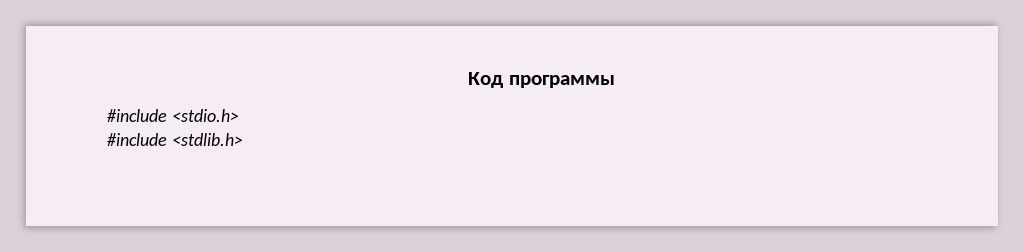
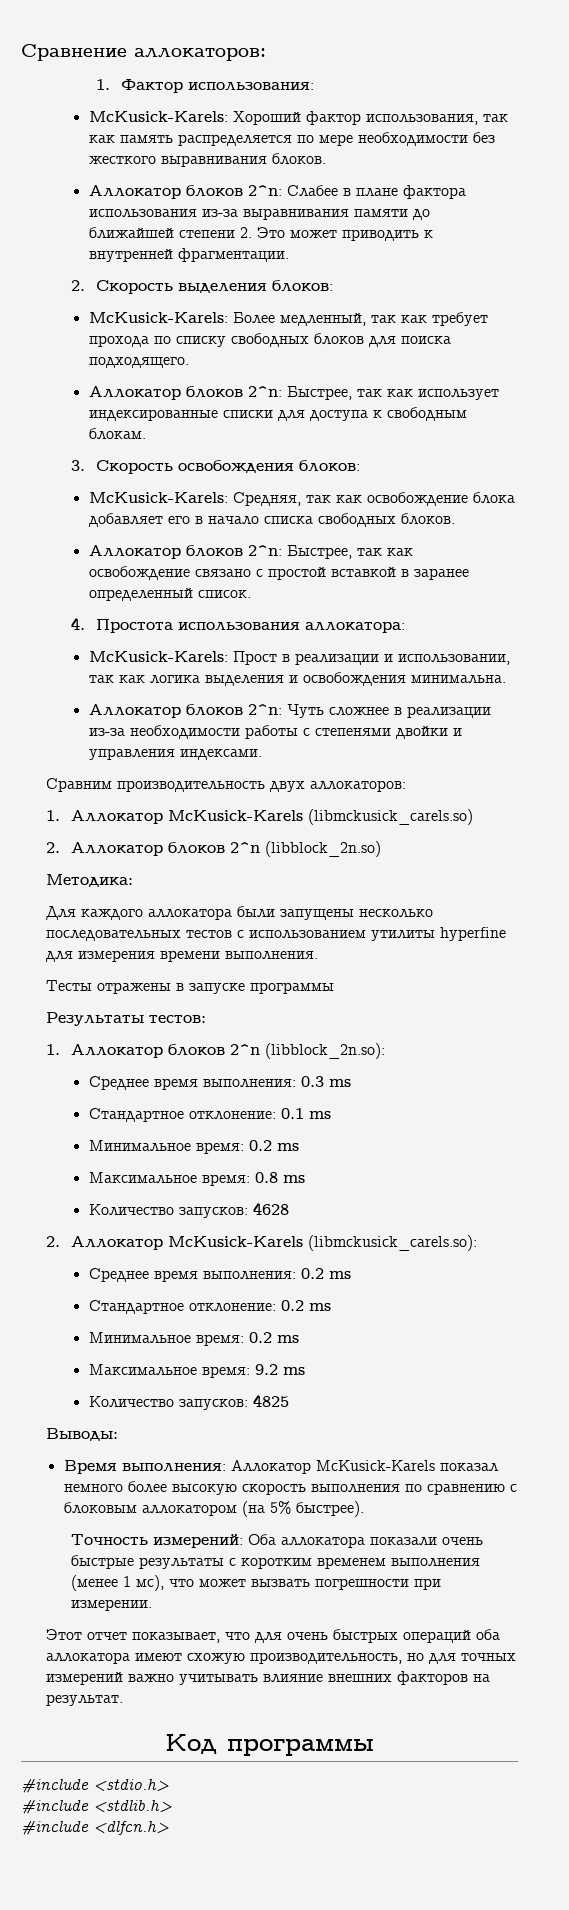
+ Сравнение аллокаторов:
+ 1. Фактор использования:
+ McKusick-Karels: Хороший фактор использования, так как память распределяется по мере необходимости без жесткого выравнивания блоков.
+ Аллокатор блоков 2^n: Слабее в плане фактора использования из-за выравнивания памяти до ближайшей степени 2. Это может приводить к внутренней фрагментации.
+ 2. Скорость выделения блоков:
+ McKusick-Karels: Более медленный, так как требует прохода по списку свободных блоков для поиска подходящего.
+ Аллокатор блоков 2^n: Быстрее, так как использует индексированные списки для доступа к свободным блокам.
+ 3. Скорость освобождения блоков:
+ McKusick-Karels: Средняя, так как освобождение блока добавляет его в начало списка свободных блоков.
+ Аллокатор блоков 2^n: Быстрее, так как освобождение связано с простой вставкой в заранее определенный список.
+ 4. Простота использования аллокатора:
+ McKusick-Karels: Прост в реализации и использовании, так как логика выделения и освобождения минимальна.
+ Аллокатор блоков 2^n: Чуть сложнее в реализации из-за необходимости работы с степенями двойки и управления индексами.
+ Сравним производительность двух аллокаторов:
+ 1. Аллокатор McKusick-Karels (libmckusick_carels.so)
+ 2. Аллокатор блоков 2^n (libblock_2n.so)
+ Методика:
+ Для каждого аллокатора были запущены несколько последовательных тестов с использованием утилиты hyperfine для измерения времени выполнения.
+ Тесты отражены в запуске программы
+ Результаты тестов:
+ 1. Аллокатор блоков 2^n (libblock_2n.so):
+ Среднее время выполнения: 0.3 ms
+ Стандартное отклонение: 0.1 ms
+ Минимальное время: 0.2 ms
+ Максимальное время: 0.8 ms
+ Количество запусков: 4628
+ 2. Аллокатор McKusick-Karels (libmckusick_carels.so):
+ Среднее время выполнения: 0.2 ms
+ Стандартное отклонение: 0.2 ms
+ Минимальное время: 0.2 ms
+ Максимальное время: 9.2 ms
+ Количество запусков: 4825
+ Выводы:
+ Время выполнения: Аллокатор McKusick-Karels показал немного более высокую скорость выполнения по сравнению с блоковым аллокатором (на 5% быстрее).
+ Точность измерений: Оба аллокатора показали очень быстрые результаты с коротким временем выполнения (менее 1 мс), что может вызвать погрешности при измерении.
+ Этот отчет показывает, что для очень быстрых операций оба аллокатора имеют схожую производительность, но для точных измерений важно учитывать влияние внешних факторов на результат.
+ #include <dlfcn.h>

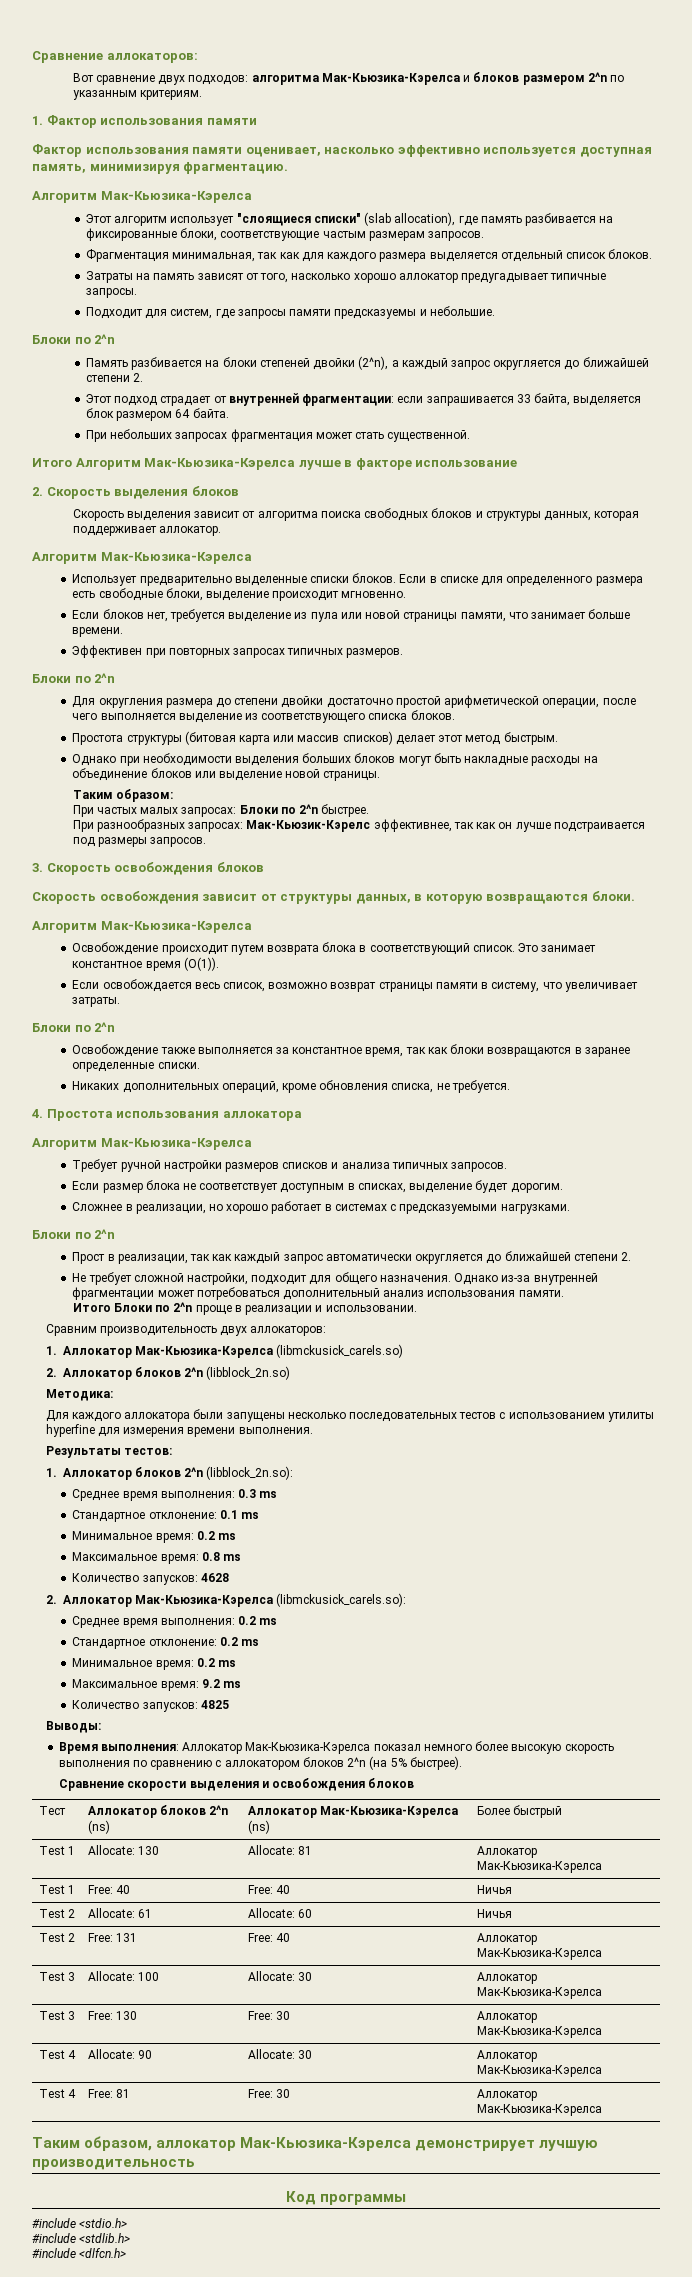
- 1. Фактор использования:
- McKusick-Karels: Хороший фактор использования, так как память распределяется по мере необходимости без жесткого выравнивания блоков.
- Аллокатор блоков 2^n: Слабее в плане фактора использования из-за выравнивания памяти до ближайшей степени 2. Это может приводить к внутренней фрагментации.
- 2. Скорость выделения блоков:
- McKusick-Karels: Более медленный, так как требует прохода по списку свободных блоков для поиска подходящего.
- Аллокатор блоков 2^n: Быстрее, так как использует индексированные списки для доступа к свободным блокам.
- 3. Скорость освобождения блоков:
- McKusick-Karels: Средняя, так как освобождение блока добавляет его в начало списка свободных блоков.
- Аллокатор блоков 2^n: Быстрее, так как освобождение связано с простой вставкой в заранее определенный список.
- 4. Простота использования аллокатора:
- McKusick-Karels: Прост в реализации и использовании, так как логика выделения и освобождения минимальна.
- Аллокатор блоков 2^n: Чуть сложнее в реализации из-за необходимости работы с степенями двойки и управления индексами.
+ Вот сравнение двух подходов: алгоритма Мак-Кьюзика-Кэрелса и блоков размером 2^n по указанным критериям.
+ 1. Фактор использования памяти
+ Фактор использования памяти оценивает, насколько эффективно используется доступная память, минимизируя фрагментацию.
+ Алгоритм Мак-Кьюзика-Кэрелса
+ Этот алгоритм использует "слоящиеся списки" (slab allocation), где память разбивается на фиксированные блоки, соответствующие частым размерам запросов.
+ Фрагментация минимальная, так как для каждого размера выделяется отдельный список блоков.
+ Затраты на память зависят от того, насколько хорошо аллокатор предугадывает типичные запросы.
+ Подходит для систем, где запросы памяти предсказуемы и небольшие.
+ Блоки по 2^n
+ Память разбивается на блоки степеней двойки (2^n), а каждый запрос округляется до ближайшей степени 2.
+ Этот подход страдает от внутренней фрагментации: если запрашивается 33 байта, выделяется блок размером 64 байта.
+ При небольших запросах фрагментация может стать существенной.
+ Итого Алгоритм Мак-Кьюзика-Кэрелса лучше в факторе использование
+ 2. Скорость выделения блоков
+ Скорость выделения зависит от алгоритма поиска свободных блоков и структуры данных, которая поддерживает аллокатор.
+ Алгоритм Мак-Кьюзика-Кэрелса
+ Использует предварительно выделенные списки блоков. Если в списке для определенного размера есть свободные блоки, выделение происходит мгновенно.
+ Если блоков нет, требуется выделение из пула или новой страницы памяти, что занимает больше времени.
+ Эффективен при повторных запросах типичных размеров.
+ Блоки по 2^n
+ Для округления размера до степени двойки достаточно простой арифметической операции, после чего выполняется выделение из соответствующего списка блоков.
+ Простота структуры (битовая карта или массив списков) делает этот метод быстрым.
+ Однако при необходимости выделения больших блоков могут быть накладные расходы на объединение блоков или выделение новой страницы.
+ Таким образом:
+ При частых малых запросах: Блоки по 2^n быстрее.
+ При разнообразных запросах: Мак-Кьюзик-Кэрелс эффективнее, так как он лучше подстраивается под размеры запросов.
+ 3. Скорость освобождения блоков
+ Скорость освобождения зависит от структуры данных, в которую возвращаются блоки.
+ Алгоритм Мак-Кьюзика-Кэрелса
+ Освобождение происходит путем возврата блока в соответствующий список. Это занимает константное время (O(1)).
+ Если освобождается весь список, возможно возврат страницы памяти в систему, что увеличивает затраты.
+ Блоки по 2^n
+ Освобождение также выполняется за константное время, так как блоки возвращаются в заранее определенные списки.
+ Никаких дополнительных операций, кроме обновления списка, не требуется.
+ 4. Простота использования аллокатора
+ Алгоритм Мак-Кьюзика-Кэрелса
+ Требует ручной настройки размеров списков и анализа типичных запросов.
+ Если размер блока не соответствует доступным в списках, выделение будет дорогим.
+ Сложнее в реализации, но хорошо работает в системах с предсказуемыми нагрузками.
+ Блоки по 2^n
+ Прост в реализации, так как каждый запрос автоматически округляется до ближайшей степени 2.
+ Не требует сложной настройки, подходит для общего назначения. Однако из-за внутренней фрагментации может потребоваться дополнительный анализ использования памяти.
+ Итого Блоки по 2^n проще в реализации и использовании.
- 1. Аллокатор McKusick-Karels (libmckusick_carels.so)
+ 1. Аллокатор Мак-Кьюзика-Кэрелса (libmckusick_carels.so)
- Тесты отражены в запуске программы
- 2. Аллокатор McKusick-Karels (libmckusick_carels.so):
+ 2. Аллокатор Мак-Кьюзика-Кэрелса (libmckusick_carels.so):
- Время выполнения: Аллокатор McKusick-Karels показал немного более высокую скорость выполнения по сравнению с блоковым аллокатором (на 5% быстрее).
+ Время выполнения: Аллокатор Мак-Кьюзика-Кэрелса показал немного более высокую скорость выполнения по сравнению с аллокатором блоков 2^n (на 5% быстрее).
- Точность измерений: Оба аллокатора показали очень быстрые результаты с коротким временем выполнения (менее 1 мс), что может вызвать погрешности при измерении.
- Этот отчет показывает, что для очень быстрых операций оба аллокатора имеют схожую производительность, но для точных измерений важно учитывать влияние внешних факторов на результат.
+ Сравнение cкорости выделения и освобождения блоков
+ Тест | Аллокатор блоков 2^n (ns) | Аллокатор Мак-Кьюзика-Кэрелса (ns) | Более быстрый
+ Test 1 | Allocate: 130 | Allocate: 81 | Аллокатор Мак-Кьюзика-Кэрелса
+ Test 1 | Free: 40 | Free: 40 | Ничья
+ Test 2 | Allocate: 61 | Allocate: 60 | Ничья
+ Test 2 | Free: 131 | Free: 40 | Аллокатор Мак-Кьюзика-Кэрелса
+ Test 3 | Allocate: 100 | Allocate: 30 | Аллокатор Мак-Кьюзика-Кэрелса
+ Test 3 | Free: 130 | Free: 30 | Аллокатор Мак-Кьюзика-Кэрелса
+ Test 4 | Allocate: 90 | Allocate: 30 | Аллокатор Мак-Кьюзика-Кэрелса
+ Test 4 | Free: 81 | Free: 30 | Аллокатор Мак-Кьюзика-Кэрелса
+ Таким образом, аллокатор Мак-Кьюзика-Кэрелса демонстрирует лучшую производительность

